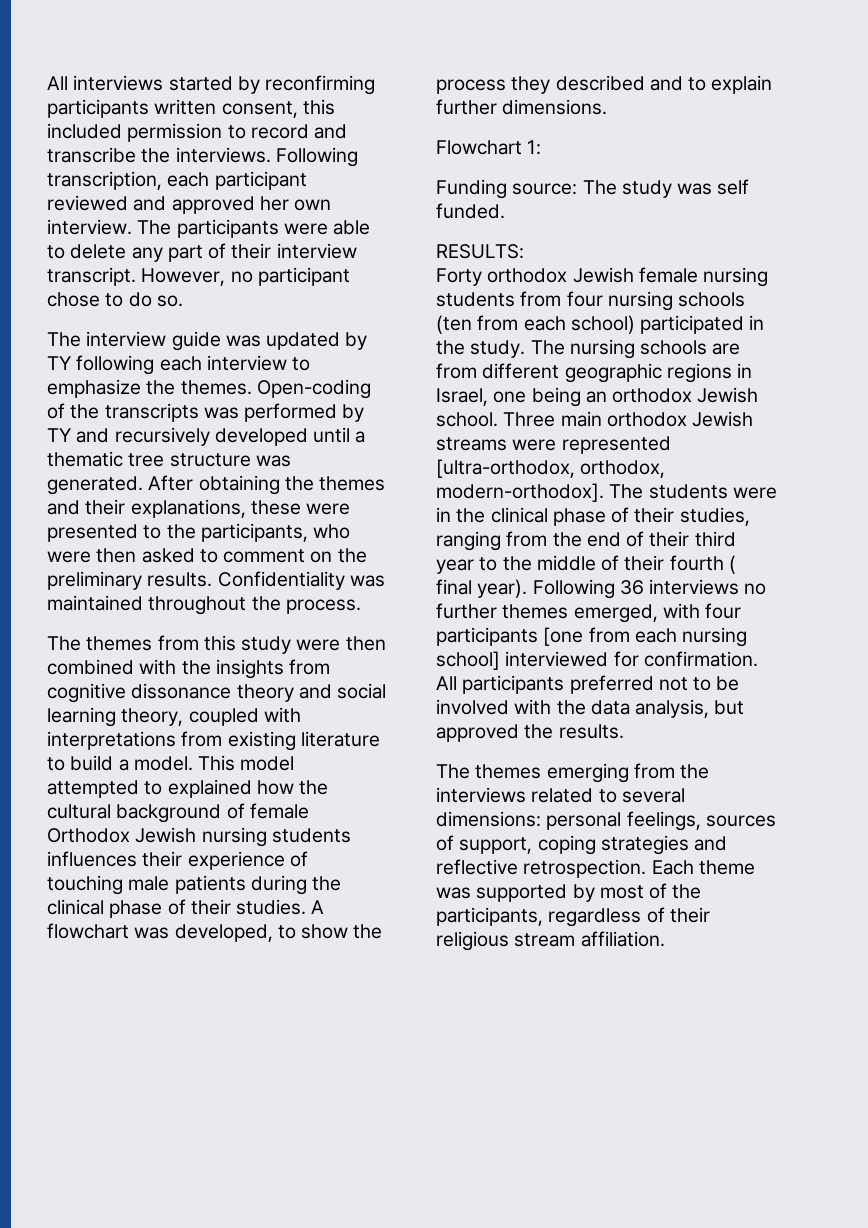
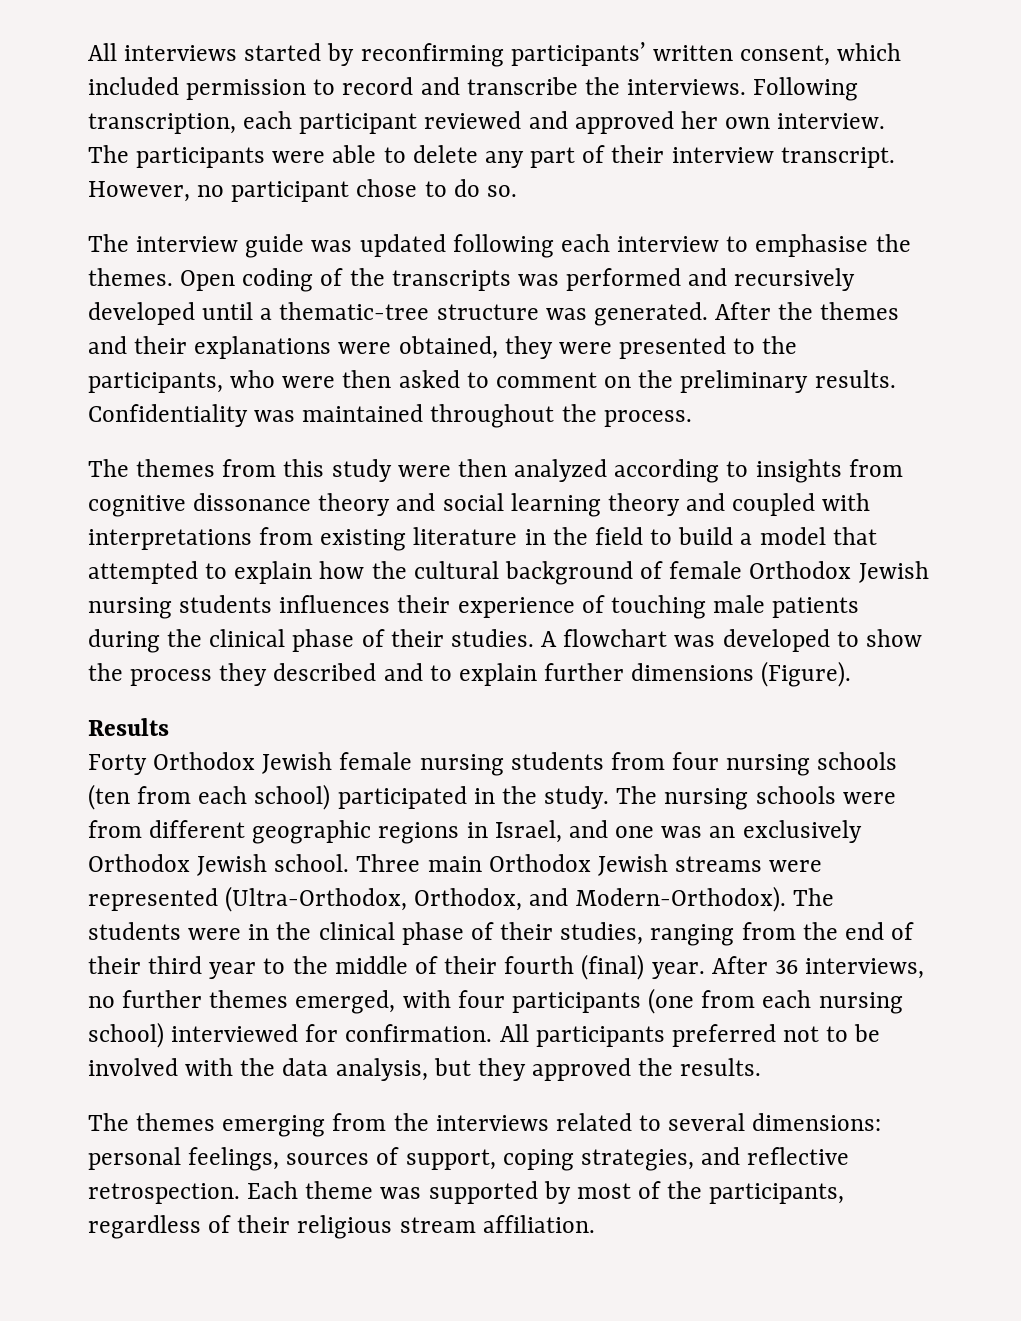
- All interviews started by reconfirming participants written consent, this included permission to record and transcribe the interviews.
+ All interviews started by reconfirming participants’ written consent, which included permission to record and transcribe the interviews.
- The interview guide was updated by TY following each interview to emphasize the themes.
+ The interview guide was updated following each interview to emphasise the themes.
- Open-coding of the transcripts was performed by TY and recursively developed until a thematic tree structure was generated.
+ Open coding of the transcripts was performed and recursively developed until a thematic-tree structure was generated.
- After obtaining the themes and their explanations, these were presented to the participants, who were then asked to comment on the preliminary results.
+ After the themes and their explanations were obtained, they were presented to the participants, who were then asked to comment on the preliminary results.
- The themes from this study were then combined with the insights from cognitive dissonance theory and social learning theory, coupled with interpretations from existing literature to build a model. This model attempted to explained how the cultural background of female Orthodox Jewish nursing students influences their experience of touching male patients during the clinical phase of their studies.
+ The themes from this study were then analyzed according to insights from cognitive dissonance theory and social learning theory and coupled with interpretations from existing literature in the field to build a model that attempted to explain how the cultural background of female Orthodox Jewish nursing students influences their experience of touching male patients during the clinical phase of their studies.
- A flowchart was developed, to show the process they described and to explain further dimensions.
- Flowchart 1:
- Funding source: The study was self funded.
- RESULTS:
+ A flowchart was developed to show the process they described and to explain further dimensions (Figure).
+ Results
- Forty orthodox Jewish female nursing students from four nursing schools (ten from each school) participated in the study.
+ Forty Orthodox Jewish female nursing students from four nursing schools (ten from each school) participated in the study.
- The nursing schools are from different geographic regions in Israel, one being an orthodox Jewish school.
+ The nursing schools were from different geographic regions in Israel, and one was an exclusively Orthodox Jewish school.
- Three main orthodox Jewish streams were represented [ultra-orthodox, orthodox, modern-orthodox].
+ Three main Orthodox Jewish streams were represented (Ultra-Orthodox, Orthodox, and Modern-Orthodox).
- The students were in the clinical phase of their studies, ranging from the end of their third year to the middle of their fourth ( final year). Following 36 interviews no further themes emerged, with four participants [one from each nursing school] interviewed for confirmation.
+ The students were in the clinical phase of their studies, ranging from the end of their third year to the middle of their fourth (final) year. After 36 interviews, no further themes emerged, with four participants (one from each nursing school) interviewed for confirmation.
- All participants preferred not to be involved with the data analysis, but approved the results.
+ All participants preferred not to be involved with the data analysis, but they approved the results.
- The themes emerging from the interviews related to several dimensions: personal feelings, sources of support, coping strategies and reflective retrospection.
+ The themes emerging from the interviews related to several dimensions: personal feelings, sources of support, coping strategies, and reflective retrospection.

